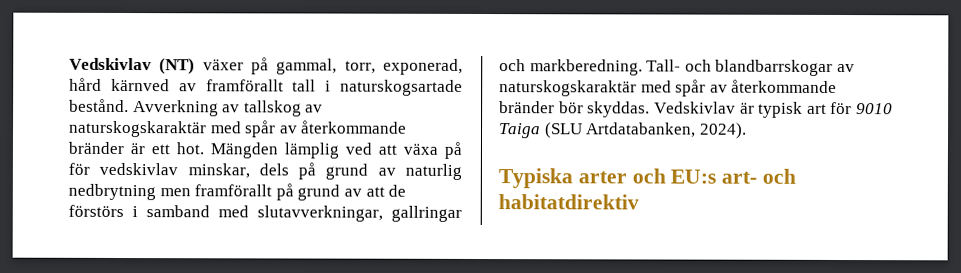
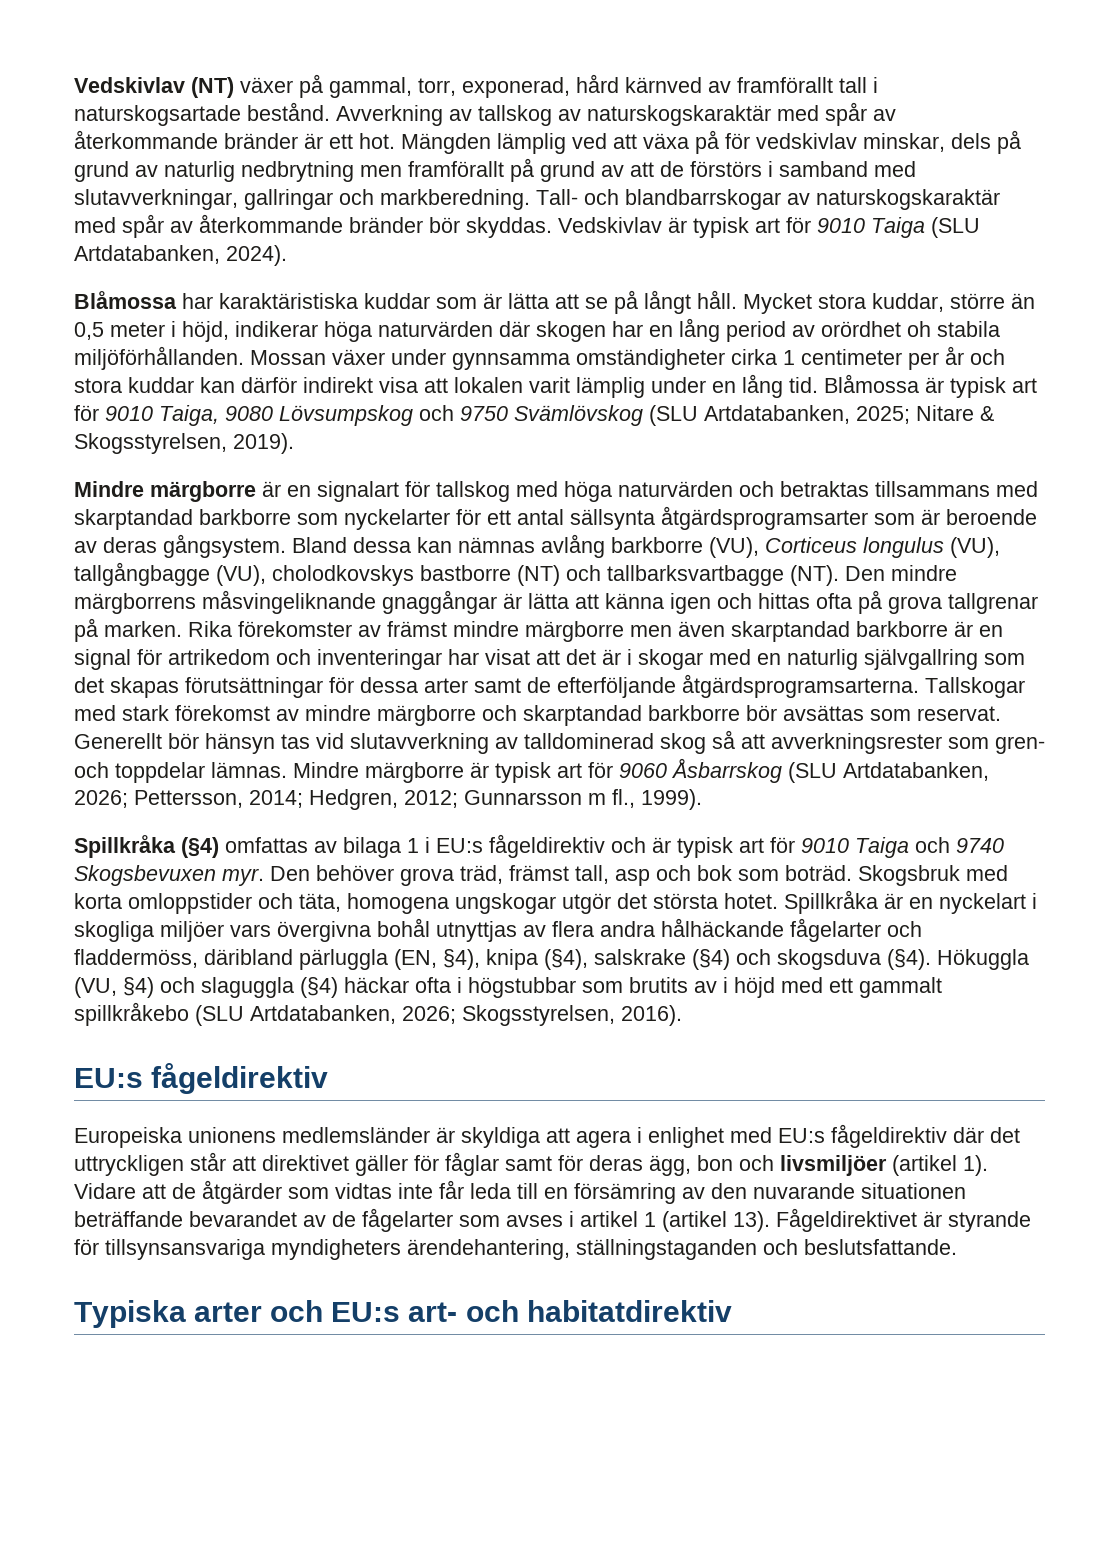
+ Blåmossa har karaktäristiska kuddar som är lätta att se på långt håll. Mycket stora kuddar, större än 0,5 meter i höjd, indikerar höga naturvärden där skogen har en lång period av orördhet oh stabila miljöförhållanden. Mossan växer under gynnsamma omständigheter cirka 1 centimeter per år och stora kuddar kan därför indirekt visa att lokalen varit lämplig under en lång tid. Blåmossa är typisk art för 9010 Taiga, 9080 Lövsumpskog och 9750 Svämlövskog (SLU Artdatabanken, 2025; Nitare & Skogsstyrelsen, 2019).
+ Mindre märgborre är en signalart för tallskog med höga naturvärden och betraktas tillsammans med skarptandad barkborre som nyckelarter för ett antal sällsynta åtgärdsprogramsarter som är beroende av deras gångsystem. Bland dessa kan nämnas avlång barkborre (VU), Corticeus longulus (VU), tallgångbagge (VU), cholodkovskys bastborre (NT) och tallbarksvartbagge (NT). Den mindre märgborrens måsvingeliknande gnaggångar är lätta att känna igen och hittas ofta på grova tallgrenar på marken. Rika förekomster av främst mindre märgborre men även skarptandad barkborre är en signal för artrikedom och inventeringar har visat att det är i skogar med en naturlig självgallring som det skapas förutsättningar för dessa arter samt de efterföljande åtgärdsprogramsarterna. Tallskogar med stark förekomst av mindre märgborre och skarptandad barkborre bör avsättas som reservat. Generellt bör hänsyn tas vid slutavverkning av talldominerad skog så att avverkningsrester som gren- och toppdelar lämnas. Mindre märgborre är typisk art för 9060 Åsbarrskog (SLU Artdatabanken, 2026; Pettersson, 2014; Hedgren, 2012; Gunnarsson m fl., 1999).
+ Spillkråka (§4) omfattas av bilaga 1 i EU:s fågeldirektiv och är typisk art för 9010 Taiga och 9740 Skogsbevuxen myr. Den behöver grova träd, främst tall, asp och bok som boträd. Skogsbruk med korta omloppstider och täta, homogena ungskogar utgör det största hotet. Spillkråka är en nyckelart i skogliga miljöer vars övergivna bohål utnyttjas av flera andra hålhäckande fågelarter och fladdermöss, däribland pärluggla (EN, §4), knipa (§4), salskrake (§4) och skogsduva (§4). Hökuggla (VU, §4) och slaguggla (§4) häckar ofta i högstubbar som brutits av i höjd med ett gammalt spillkråkebo (SLU Artdatabanken, 2026; Skogsstyrelsen, 2016).
+ EU:s fågeldirektiv
+ Europeiska unionens medlemsländer är skyldiga att agera i enlighet med EU:s fågeldirektiv där det uttryckligen står att direktivet gäller för fåglar samt för deras ägg, bon och livsmiljöer (artikel 1). Vidare att de åtgärder som vidtas inte får leda till en försämring av den nuvarande situationen beträffande bevarandet av de fågelarter som avses i artikel 1 (artikel 13). Fågeldirektivet är styrande för tillsynsansvariga myndigheters ärendehantering, ställningstaganden och beslutsfattande.

